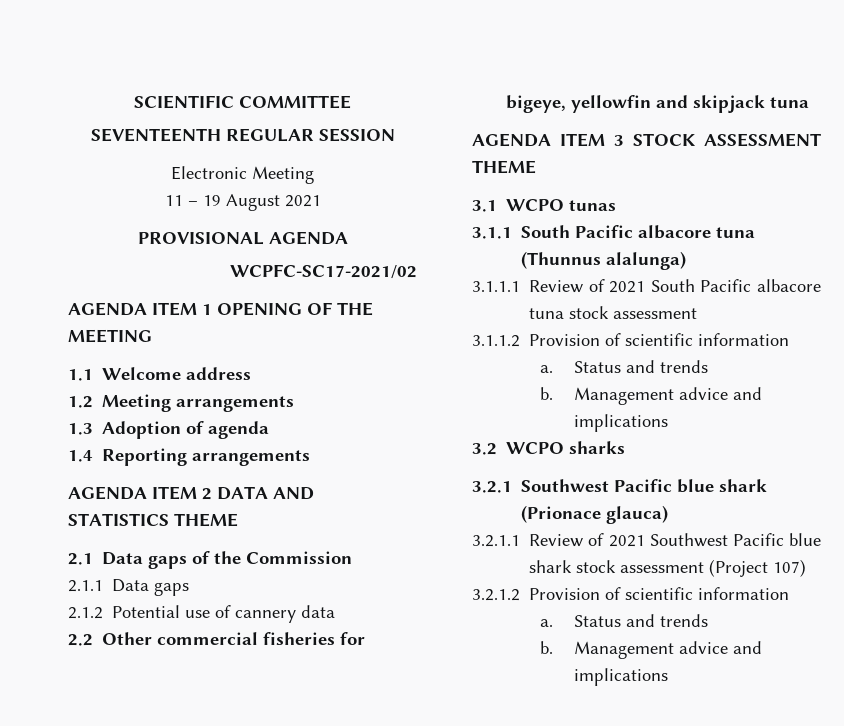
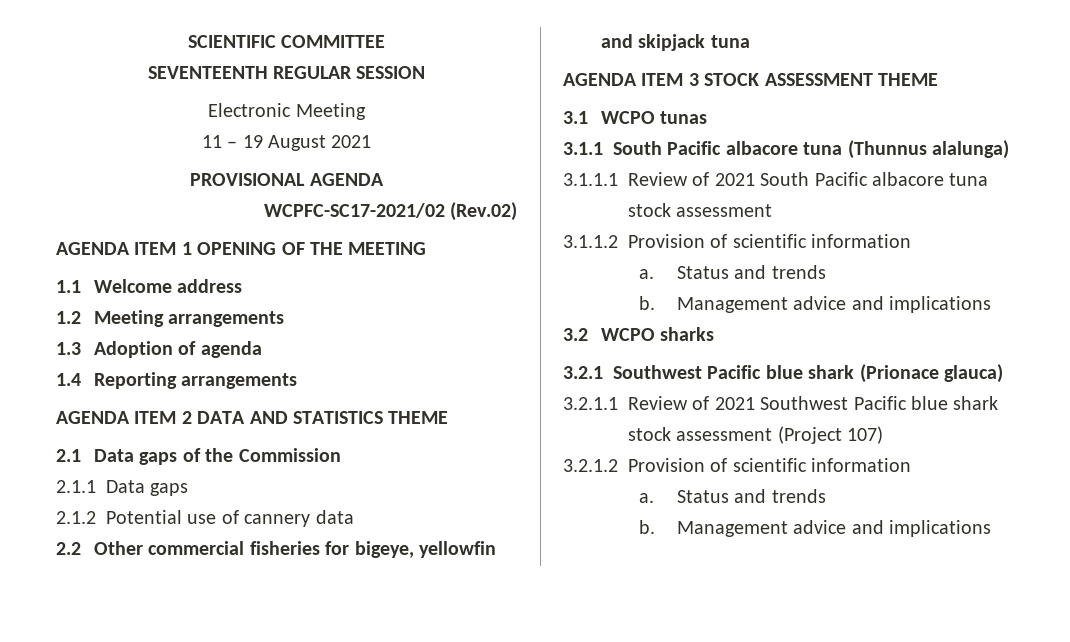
- WCPFC-SC17-2021/02
+ WCPFC-SC17-2021/02 (Rev.02)

